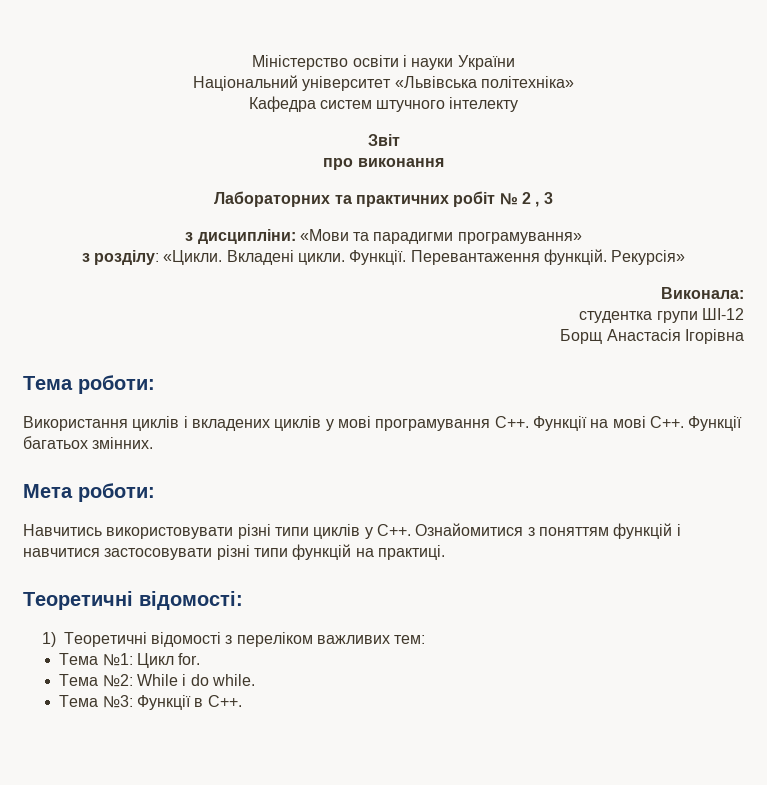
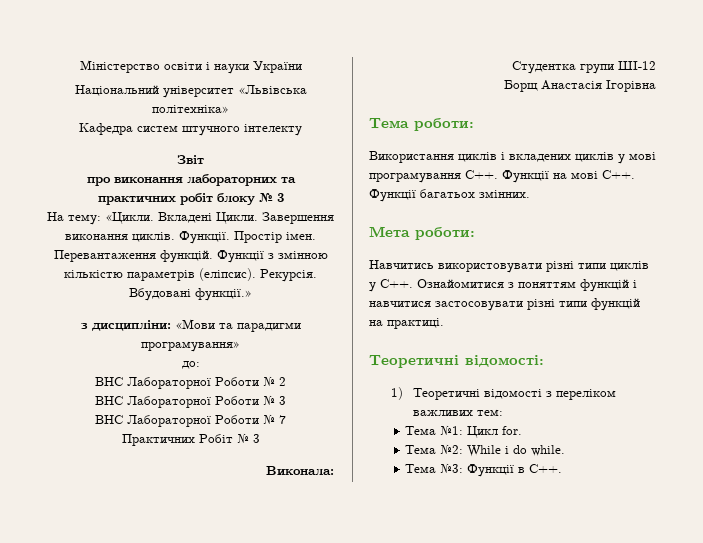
- про виконання
- Лабораторних та практичних робіт № 2 , 3
+ про виконання лабораторних та практичних робіт блоку № 3
+ На тему: «Цикли. Вкладені Цикли. Завершення виконання циклів. Функції. Простір імен. Перевантаження функцій. Функції з змінною кількістю параметрів (еліпсис). Рекурсія. Вбудовані функції.»
- з розділу: «Цикли. Вкладені цикли. Функції. Перевантаження функцій. Рекурсія»
+ до:
+ ВНС Лабораторної Роботи № 2
+ ВНС Лабораторної Роботи № 3
+ ВНС Лабораторної Роботи № 7
+ Практичних Робіт № 3
- студентка групи ШІ-12
+ Студентка групи ШІ-12

